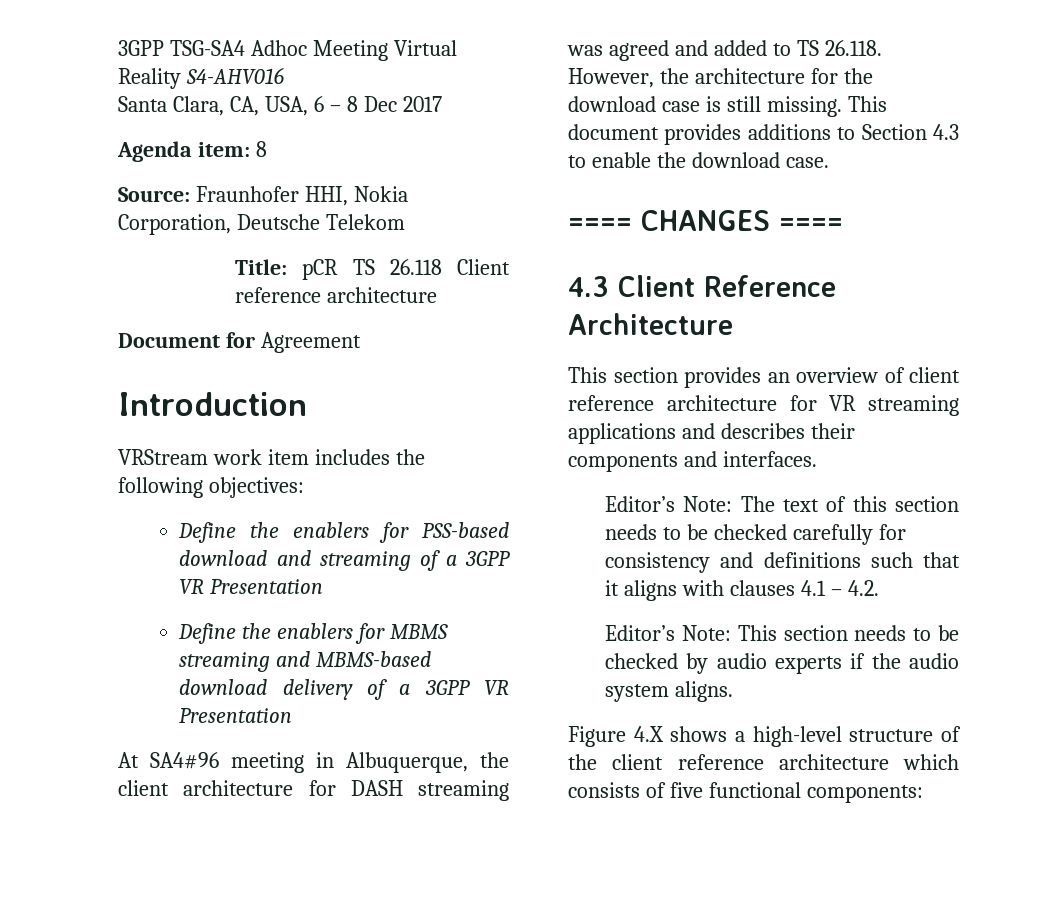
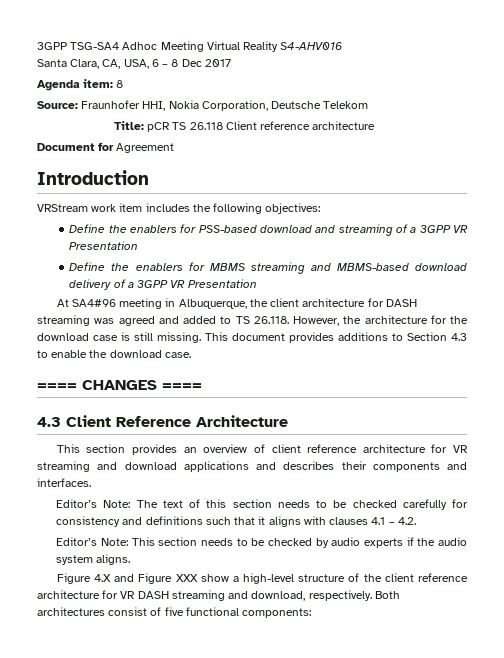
- This section provides an overview of client reference architecture for VR streaming applications and describes their components and interfaces.
+ This section provides an overview of client reference architecture for VR streaming and download applications and describes their components and interfaces.
- Figure 4.X shows a high-level structure of the client reference architecture which consists of five functional components:
+ Figure 4.X and Figure XXX show a high-level structure of the client reference architecture for VR DASH streaming and download, respectively. Both architectures consist of five functional components:

